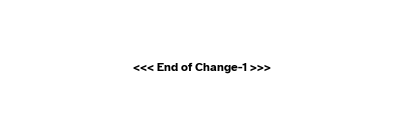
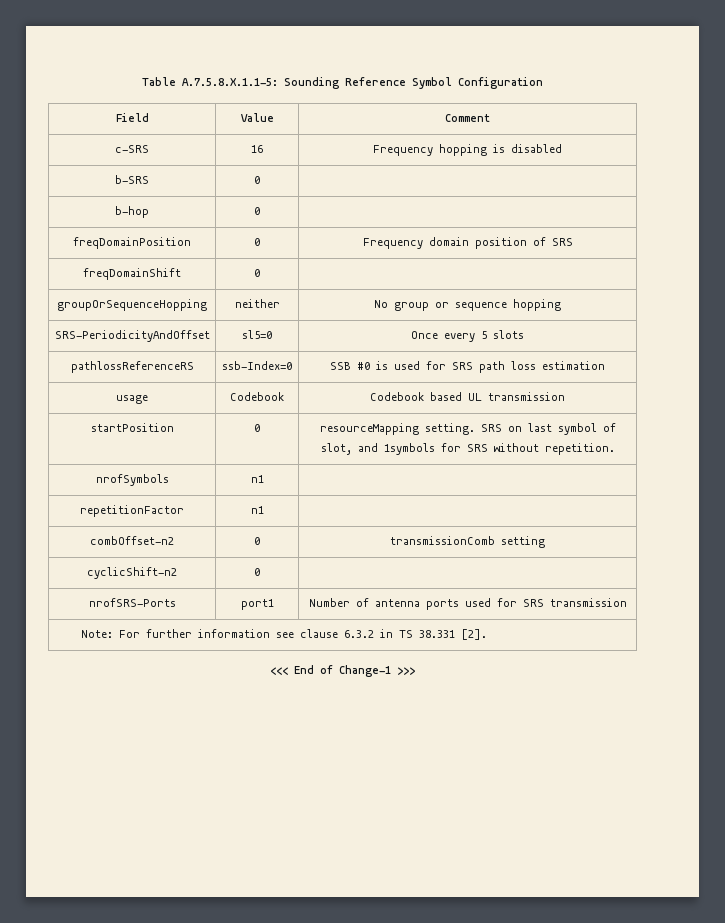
+ Table A.7.5.8.X.1.1-5: Sounding Reference Symbol Configuration
+ Field | Value | Comment
+ c-SRS | 16 | Frequency hopping is disabled
+ b-SRS | 0 |
+ b-hop | 0 |
+ freqDomainPosition | 0 | Frequency domain position of SRS
+ freqDomainShift | 0 |
+ groupOrSequenceHopping | neither | No group or sequence hopping
+ SRS-PeriodicityAndOffset | sl5=0 | Once every 5 slots
+ pathlossReferenceRS | ssb-Index=0 | SSB #0 is used for SRS path loss estimation
+ usage | Codebook | Codebook based UL transmission
+ startPosition | 0 | resourceMapping setting. SRS on last symbol of slot, and 1symbols for SRS without repetition.
+ nrofSymbols | n1 |
+ repetitionFactor | n1 |
+ combOffset-n2 | 0 | transmissionComb setting
+ cyclicShift-n2 | 0 |
+ nrofSRS-Ports | port1 | Number of antenna ports used for SRS transmission
+ Note: For further information see clause 6.3.2 in TS 38.331 [2].

